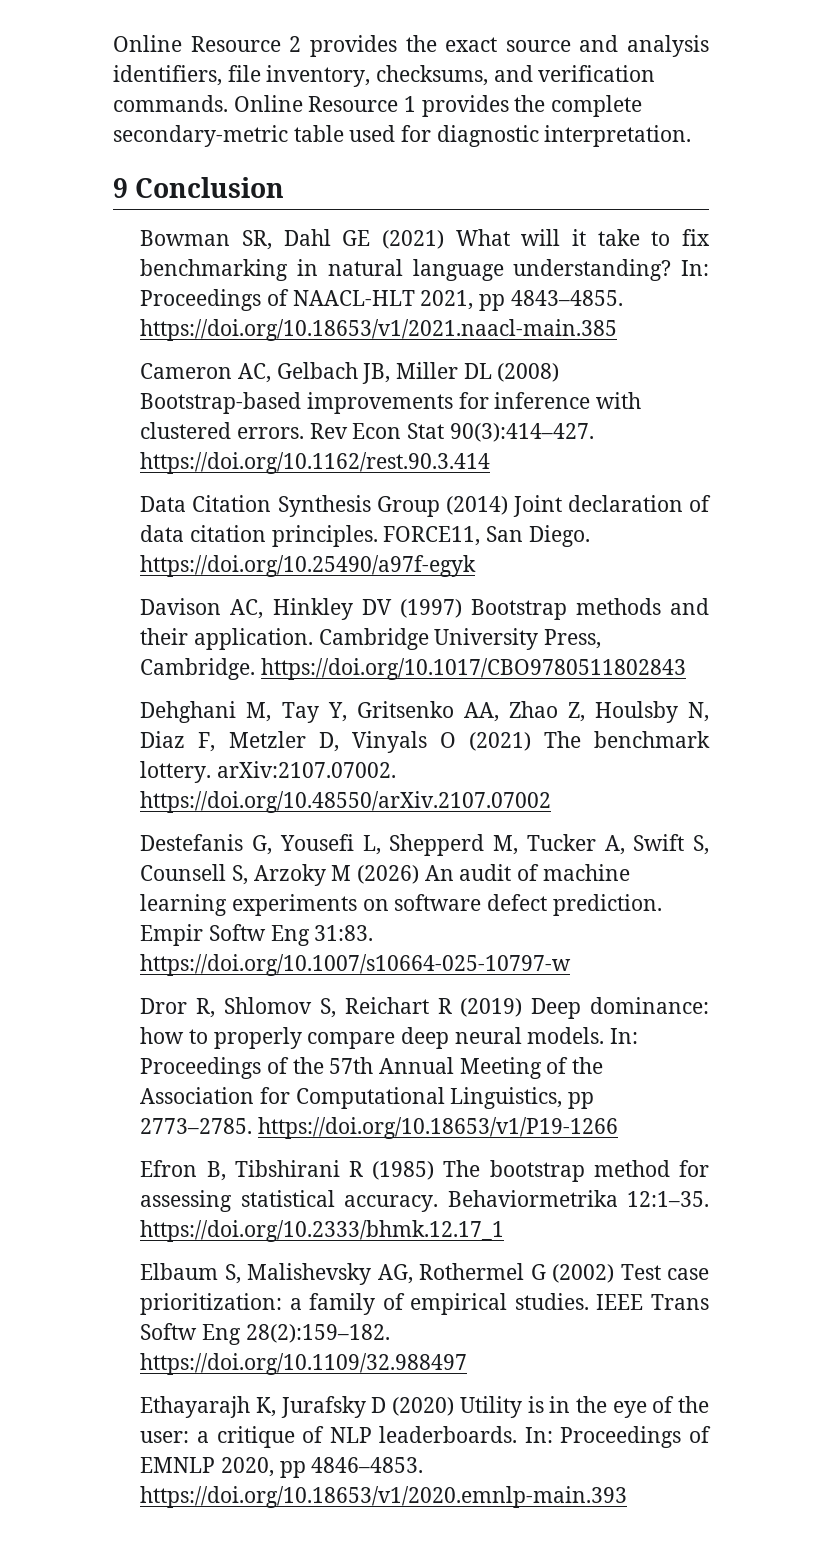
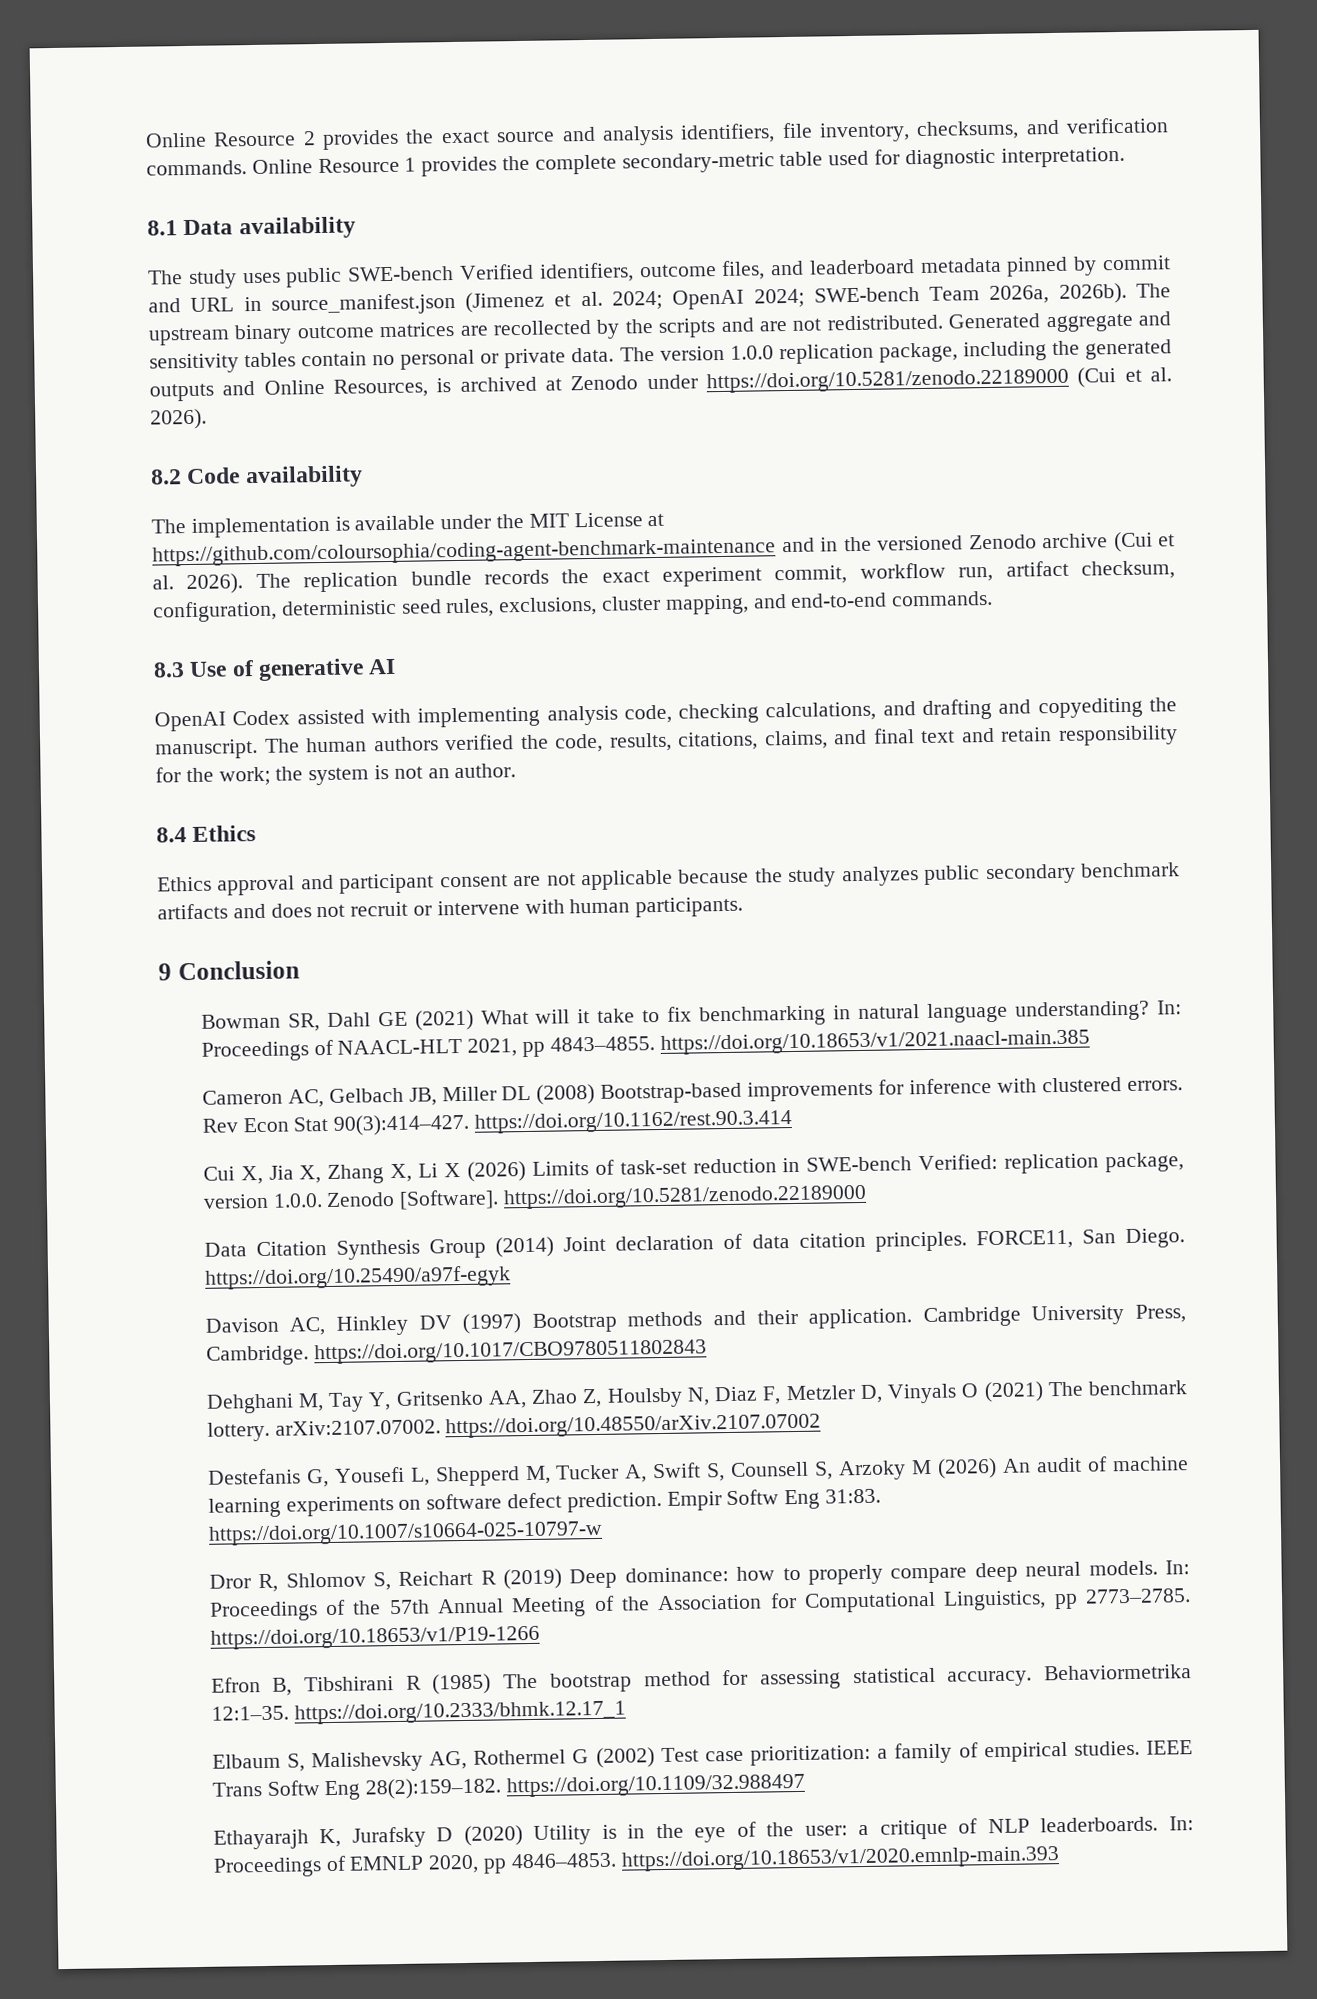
+ 8.1 Data availability
+ The study uses public SWE-bench Verified identifiers, outcome files, and leaderboard metadata pinned by commit and URL in source_manifest.json (Jimenez et al. 2024; OpenAI 2024; SWE-bench Team 2026a, 2026b). The upstream binary outcome matrices are recollected by the scripts and are not redistributed. Generated aggregate and sensitivity tables contain no personal or private data. The version 1.0.0 replication package, including the generated outputs and Online Resources, is archived at Zenodo under https://doi.org/10.5281/zenodo.22189000 (Cui et al. 2026).
+ 8.2 Code availability
+ The implementation is available under the MIT License at https://github.com/coloursophia/coding-agent-benchmark-maintenance and in the versioned Zenodo archive (Cui et al. 2026). The replication bundle records the exact experiment commit, workflow run, artifact checksum, configuration, deterministic seed rules, exclusions, cluster mapping, and end-to-end commands.
+ 8.3 Use of generative AI
+ OpenAI Codex assisted with implementing analysis code, checking calculations, and drafting and copyediting the manuscript. The human authors verified the code, results, citations, claims, and final text and retain responsibility for the work; the system is not an author.
+ 8.4 Ethics
+ Ethics approval and participant consent are not applicable because the study analyzes public secondary benchmark artifacts and does not recruit or intervene with human participants.
+ Cui X, Jia X, Zhang X, Li X (2026) Limits of task-set reduction in SWE-bench Verified: replication package, version 1.0.0. Zenodo [Software]. https://doi.org/10.5281/zenodo.22189000

